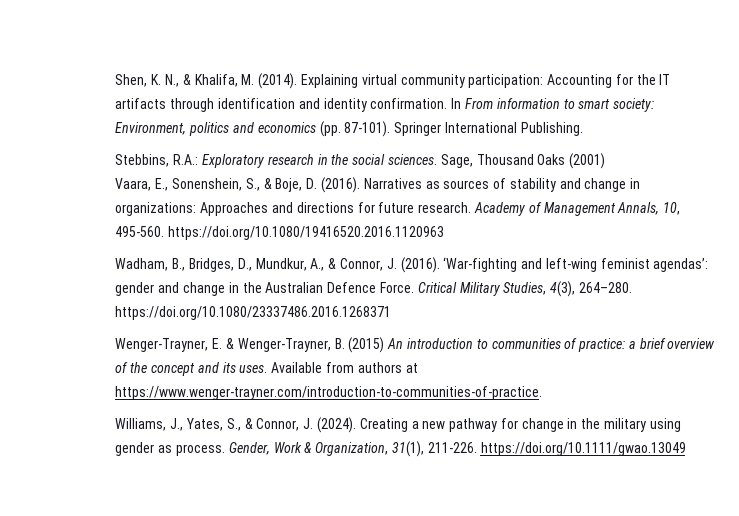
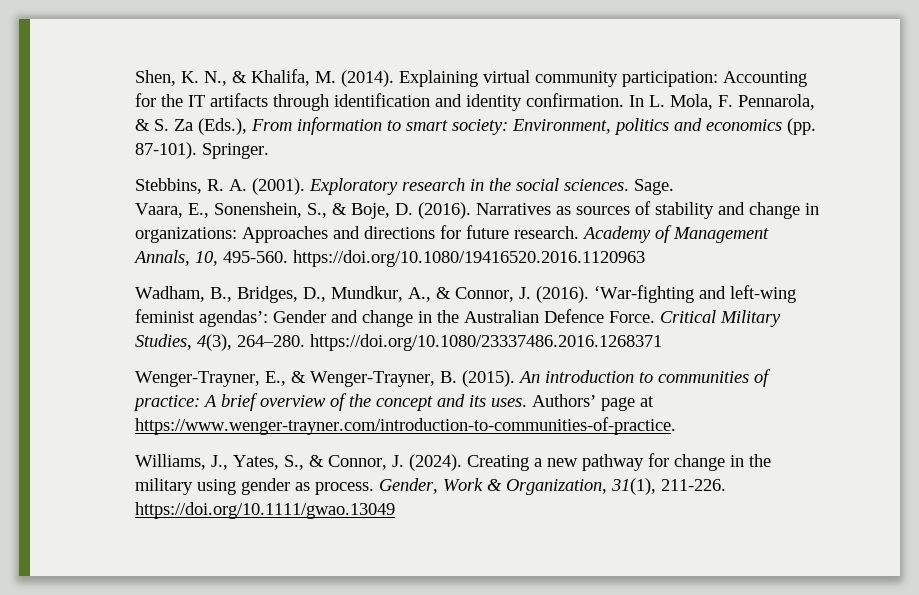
- In From information to smart society: Environment, politics and economics (pp. 87-101).
+ In L. Mola, F. Pennarola, & S. Za (Eds.), From information to smart society: Environment, politics and economics (pp. 87-101).
- Springer International Publishing.
- Stebbins, R.A.: Exploratory research in the social sciences.
+ Springer.
+ Stebbins, R. A. (2001). Exploratory research in the social sciences.
- Sage, Thousand Oaks (2001)
+ Sage.
- ‘War-fighting and left-wing feminist agendas’: gender and change in the Australian Defence Force.
+ ‘War-fighting and left-wing feminist agendas’: Gender and change in the Australian Defence Force.
- Wenger-Trayner, E. & Wenger-Trayner, B. (2015) An introduction to communities of practice: a brief overview of the concept and its uses.
+ Wenger-Trayner, E., & Wenger-Trayner, B. (2015). An introduction to communities of practice: A brief overview of the concept and its uses.
- Available from authors at https://www.wenger-trayner.com/introduction-to-communities-of-practice.
+ Authors’ page at https://www.wenger-trayner.com/introduction-to-communities-of-practice.

